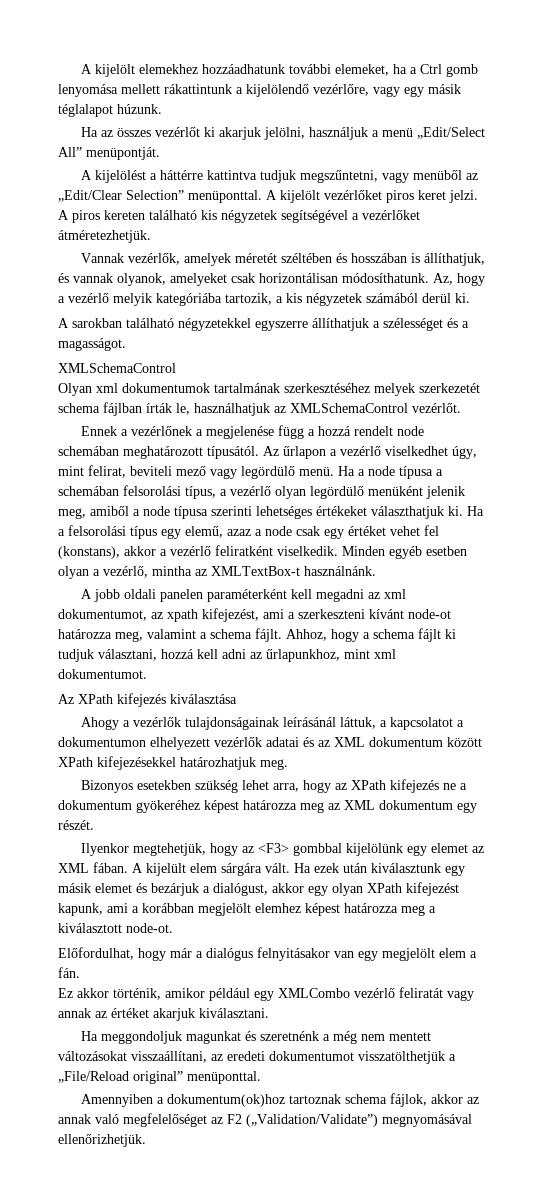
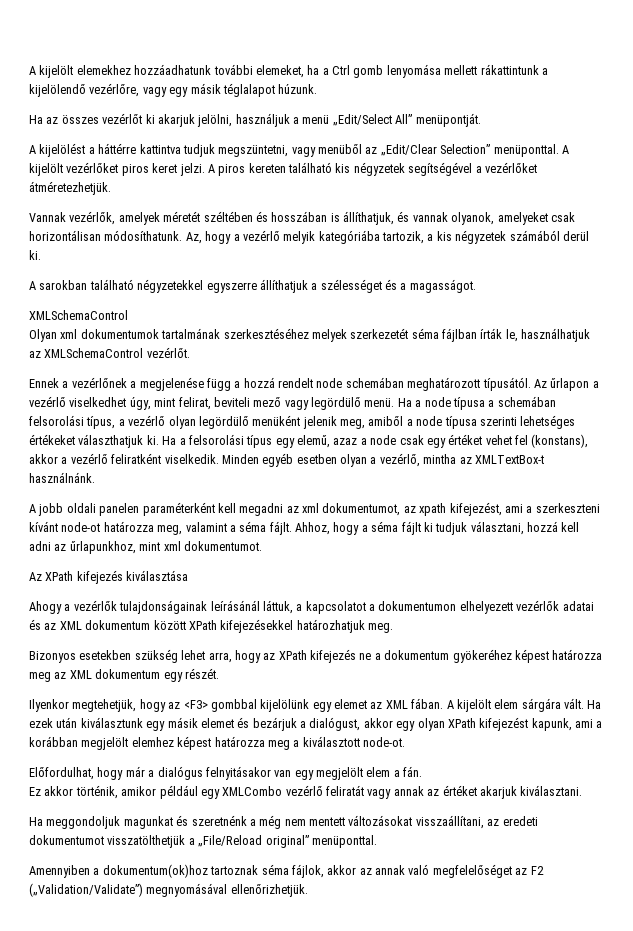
- A kijelölést a háttérre kattintva tudjuk megszűntetni, vagy menüből az „Edit/Clear Selection” menüponttal.
+ A kijelölést a háttérre kattintva tudjuk megszüntetni, vagy menüből az „Edit/Clear Selection” menüponttal.
- Olyan xml dokumentumok tartalmának szerkesztéséhez melyek szerkezetét schema fájlban írták le, használhatjuk az XMLSchemaControl vezérlőt.
+ Olyan xml dokumentumok tartalmának szerkesztéséhez melyek szerkezetét séma fájlban írták le, használhatjuk az XMLSchemaControl vezérlőt.
- A jobb oldali panelen paraméterként kell megadni az xml dokumentumot, az xpath kifejezést, ami a szerkeszteni kívánt node-ot határozza meg, valamint a schema fájlt.
+ A jobb oldali panelen paraméterként kell megadni az xml dokumentumot, az xpath kifejezést, ami a szerkeszteni kívánt node-ot határozza meg, valamint a séma fájlt.
- Ahhoz, hogy a schema fájlt ki tudjuk választani, hozzá kell adni az űrlapunkhoz, mint xml dokumentumot.
+ Ahhoz, hogy a séma fájlt ki tudjuk választani, hozzá kell adni az űrlapunkhoz, mint xml dokumentumot.
- A kijelült elem sárgára vált.
+ A kijelölt elem sárgára vált.
- Amennyiben a dokumentum(ok)hoz tartoznak schema fájlok, akkor az annak való megfelelőséget az F2 („Validation/Validate”) megnyomásával ellenőrizhetjük.
+ Amennyiben a dokumentum(ok)hoz tartoznak séma fájlok, akkor az annak való megfelelőséget az F2 („Validation/Validate”) megnyomásával ellenőrizhetjük.

